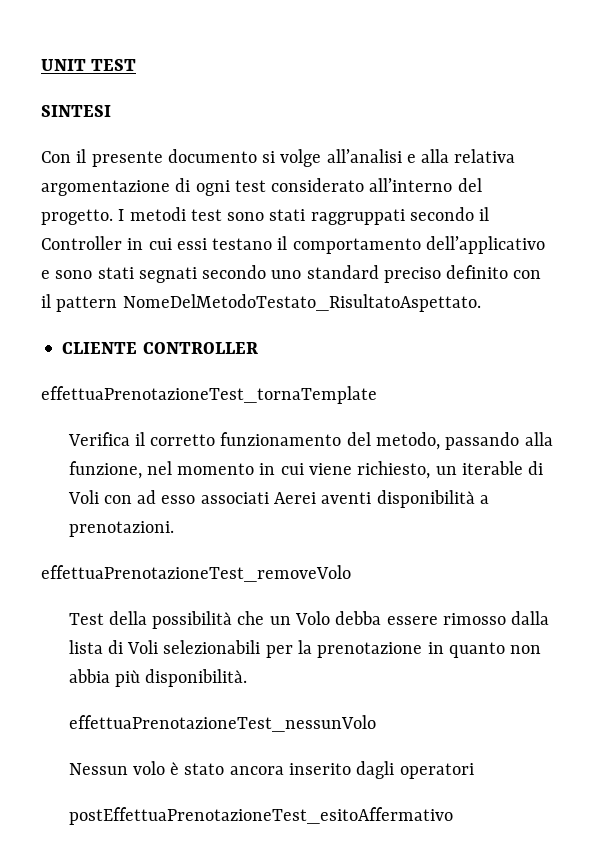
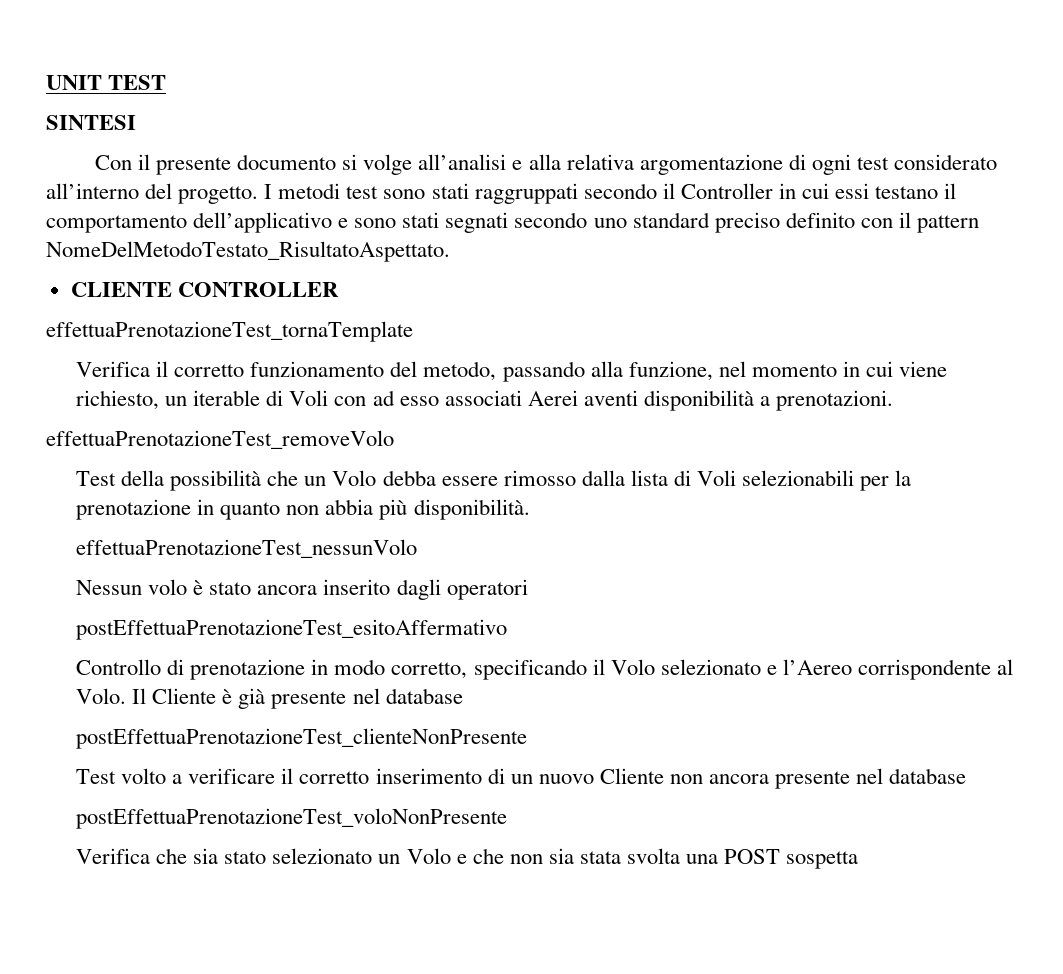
+ Controllo di prenotazione in modo corretto, specificando il Volo selezionato e l’Aereo corrispondente al Volo. Il Cliente è già presente nel database
+ postEffettuaPrenotazioneTest_clienteNonPresente
+ Test volto a verificare il corretto inserimento di un nuovo Cliente non ancora presente nel database
+ postEffettuaPrenotazioneTest_voloNonPresente
+ Verifica che sia stato selezionato un Volo e che non sia stata svolta una POST sospetta

